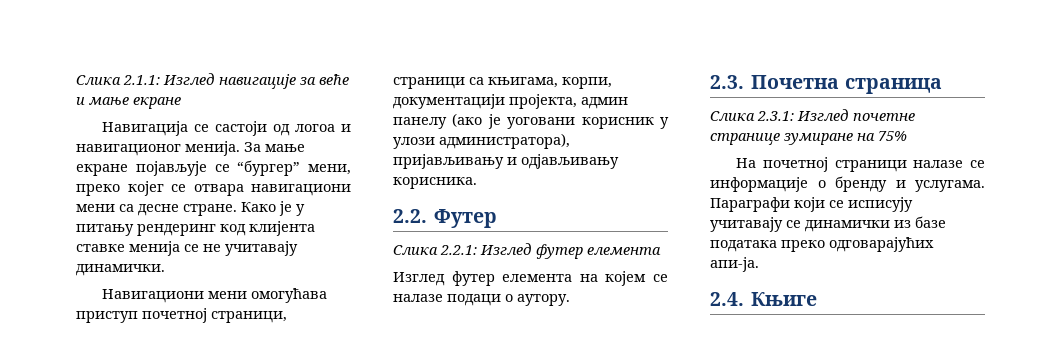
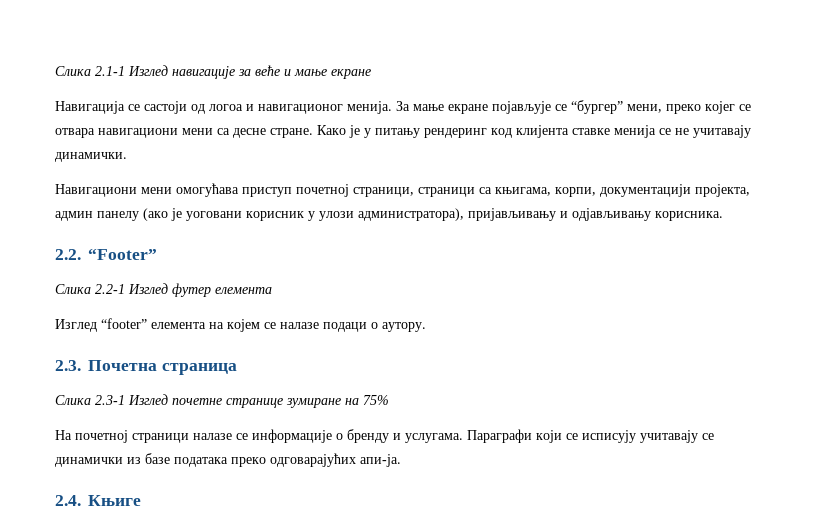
- Слика 2.1.1: Изглед навигације за веће и мање екране
+ Слика 2.1-1 Изглед навигације за веће и мање екране
- 2.2. Футер
- Слика 2.2.1: Изглед футер елемента
+ 2.2. “Footer”
+ Слика 2.2-1 Изглед футер елемента
- Изглед футер елемента на којем се налазе подаци о аутору.
+ Изглед “footer” елемента на којем се налазе подаци о аутору.
- Слика 2.3.1: Изглед почетне странице зумиране на 75%
+ Слика 2.3-1 Изглед почетне странице зумиране на 75%

